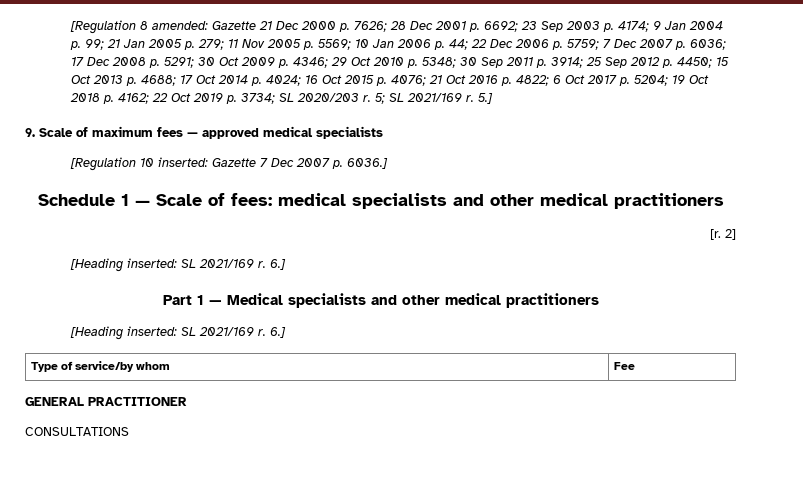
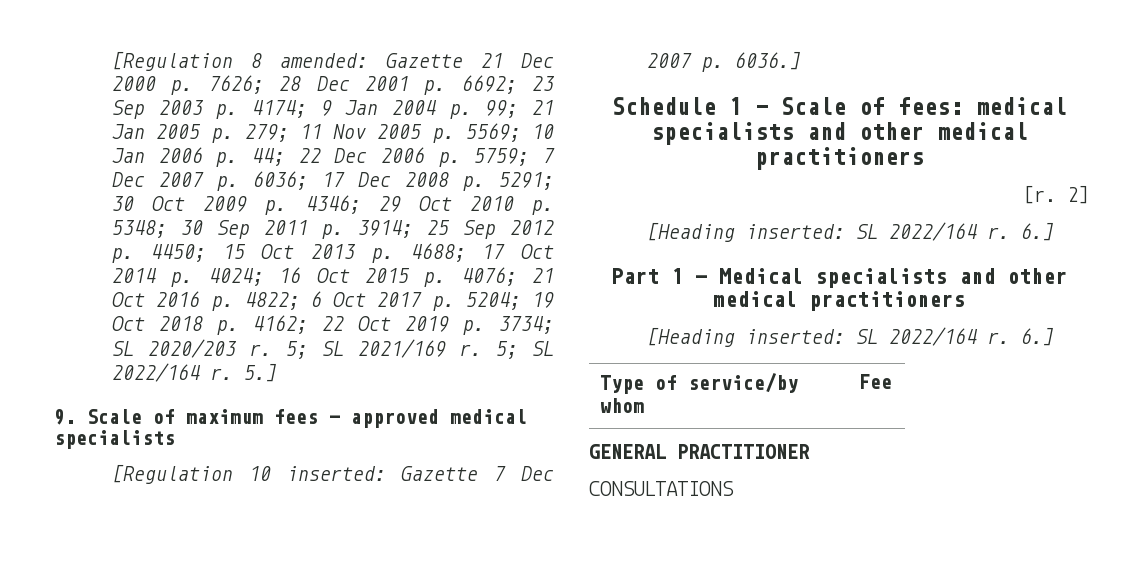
+ 5; SL 2022/164 r.
  2]
- [Heading inserted: SL 2021/169 r.
+ [Heading inserted: SL 2022/164 r.
  Part 1 — Medical specialists and other medical practitioners
- [Heading inserted: SL 2021/169 r.
+ [Heading inserted: SL 2022/164 r.

